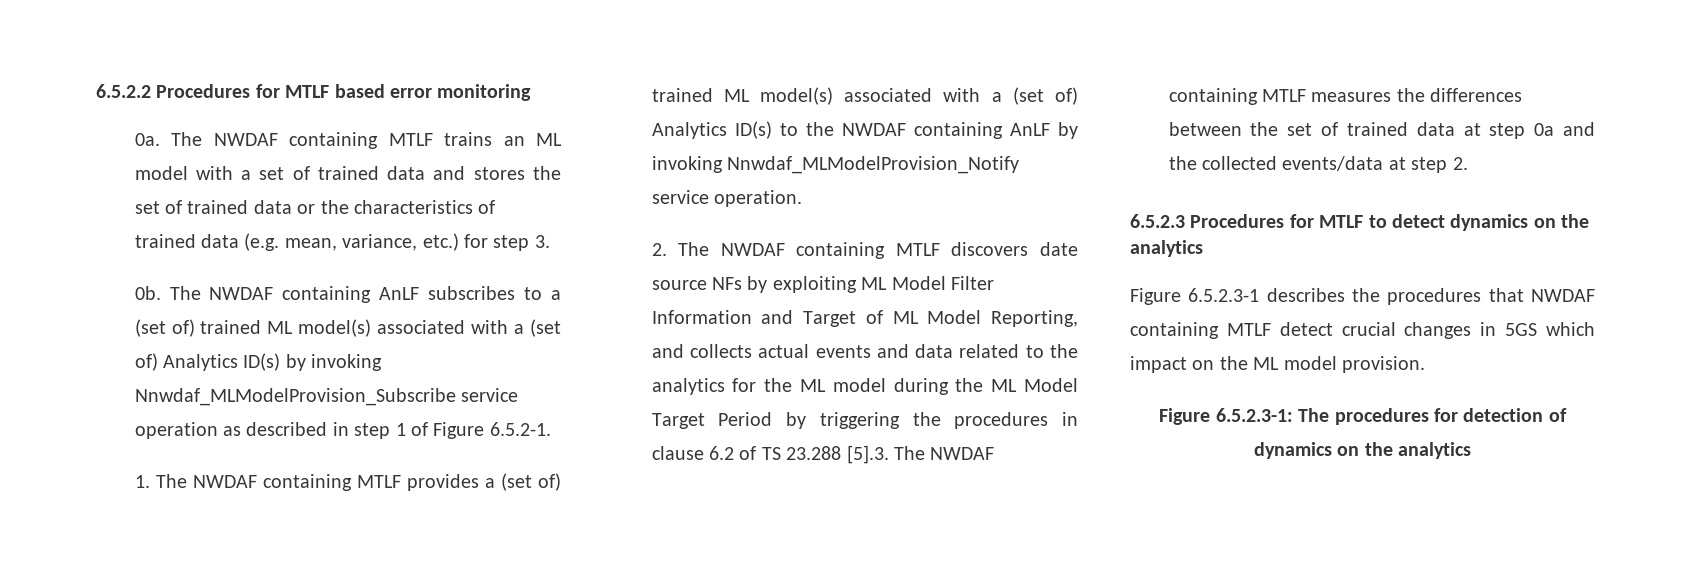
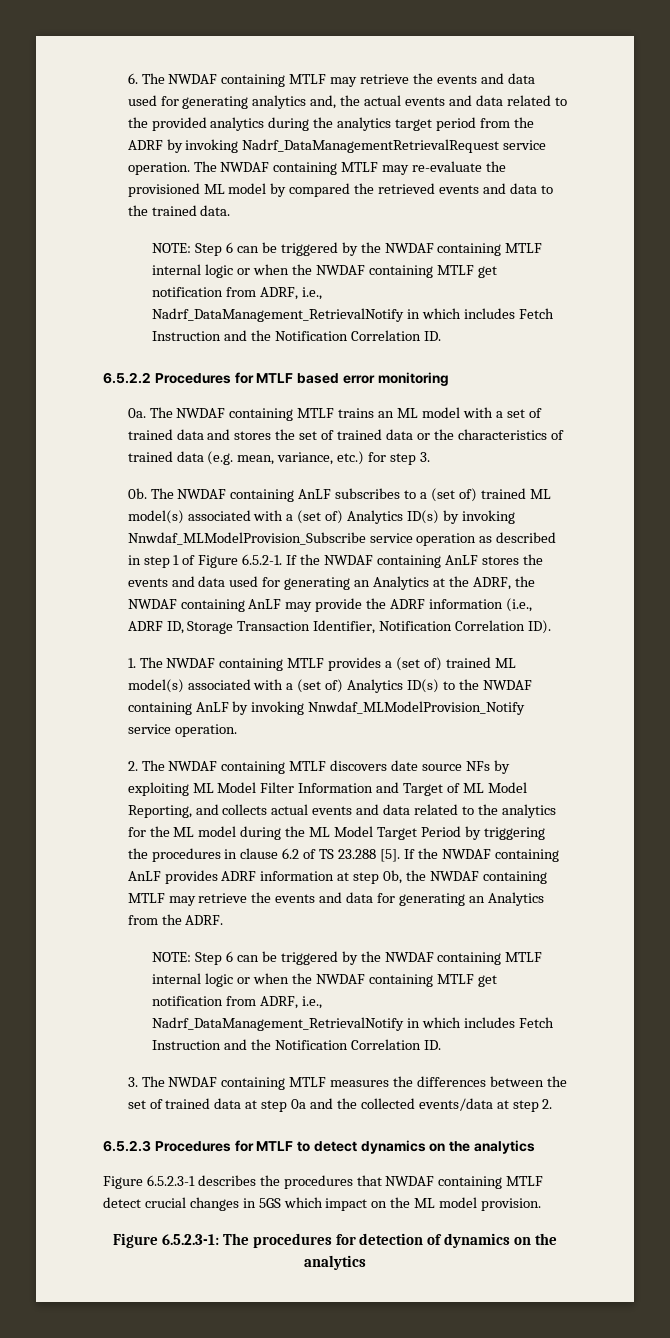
+ 6. The NWDAF containing MTLF may retrieve the events and data used for generating analytics and, the actual events and data related to the provided analytics during the analytics target period from the ADRF by invoking Nadrf_DataManagementRetrievalRequest service operation. The NWDAF containing MTLF may re-evaluate the provisioned ML model by compared the retrieved events and data to the trained data.
+ NOTE: Step 6 can be triggered by the NWDAF containing MTLF internal logic or when the NWDAF containing MTLF get notification from ADRF, i.e., Nadrf_DataManagement_RetrievalNotify in which includes Fetch Instruction and the Notification Correlation ID.
- The NWDAF containing AnLF subscribes to a (set of) trained ML model(s) associated with a (set of) Analytics ID(s) by invoking Nnwdaf_MLModelProvision_Subscribe service operation as described in step 1 of Figure 6.5.2-1.
+ The NWDAF containing AnLF subscribes to a (set of) trained ML model(s) associated with a (set of) Analytics ID(s) by invoking Nnwdaf_MLModelProvision_Subscribe service operation as described in step 1 of Figure 6.5.2-1. If the NWDAF containing AnLF stores the events and data used for generating an Analytics at the ADRF, the NWDAF containing AnLF may provide the ADRF information (i.e., ADRF ID, Storage Transaction Identifier, Notification Correlation ID).
- 2. The NWDAF containing MTLF discovers date source NFs by exploiting ML Model Filter Information and Target of ML Model Reporting, and collects actual events and data related to the analytics for the ML model during the ML Model Target Period by triggering the procedures in clause 6.2 of TS 23.288 [5].3. The NWDAF containing MTLF measures the differences between the set of trained data at step 0a and the collected events/data at step 2.
+ 2. The NWDAF containing MTLF discovers date source NFs by exploiting ML Model Filter Information and Target of ML Model Reporting, and collects actual events and data related to the analytics for the ML model during the ML Model Target Period by triggering the procedures in clause 6.2 of TS 23.288 [5]. If the NWDAF containing AnLF provides ADRF information at step 0b, the NWDAF containing MTLF may retrieve the events and data for generating an Analytics from the ADRF.
+ NOTE: Step 6 can be triggered by the NWDAF containing MTLF internal logic or when the NWDAF containing MTLF get notification from ADRF, i.e., Nadrf_DataManagement_RetrievalNotify in which includes Fetch Instruction and the Notification Correlation ID.
+ 3. The NWDAF containing MTLF measures the differences between the set of trained data at step 0a and the collected events/data at step 2.

